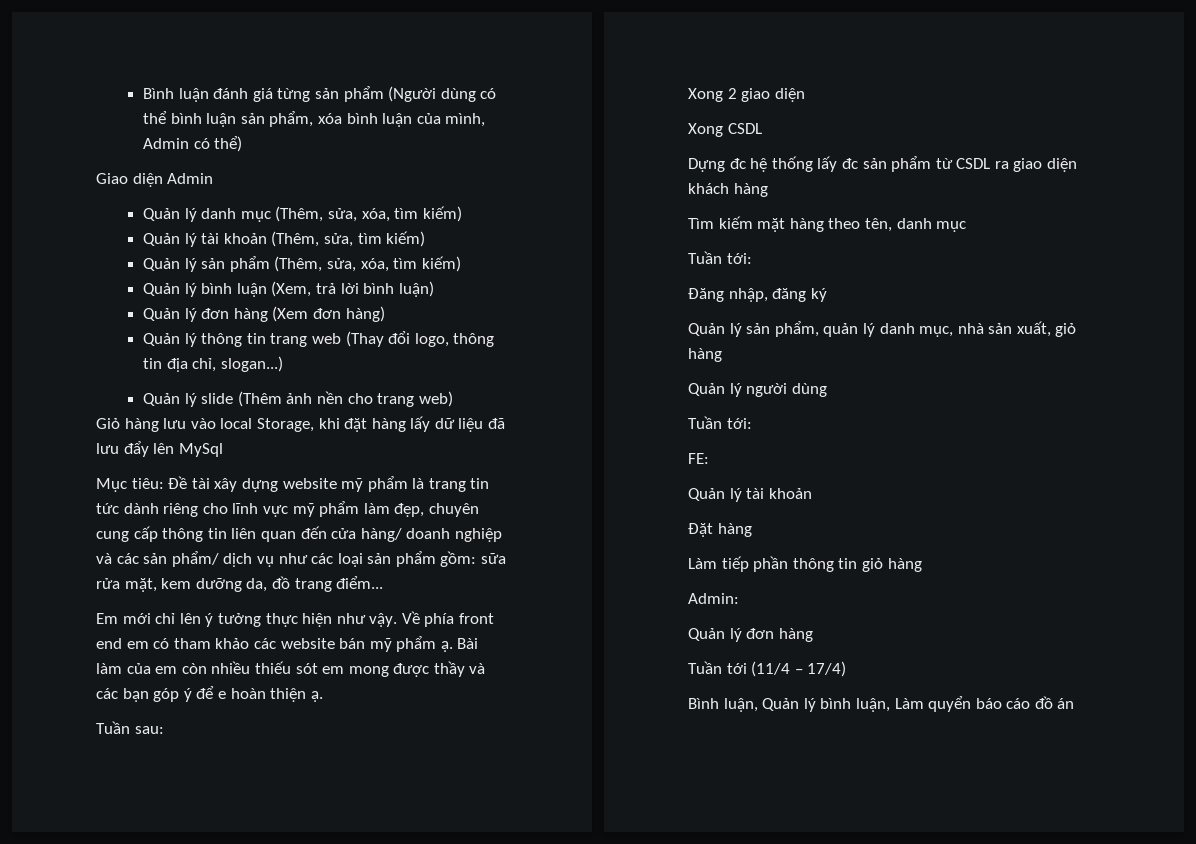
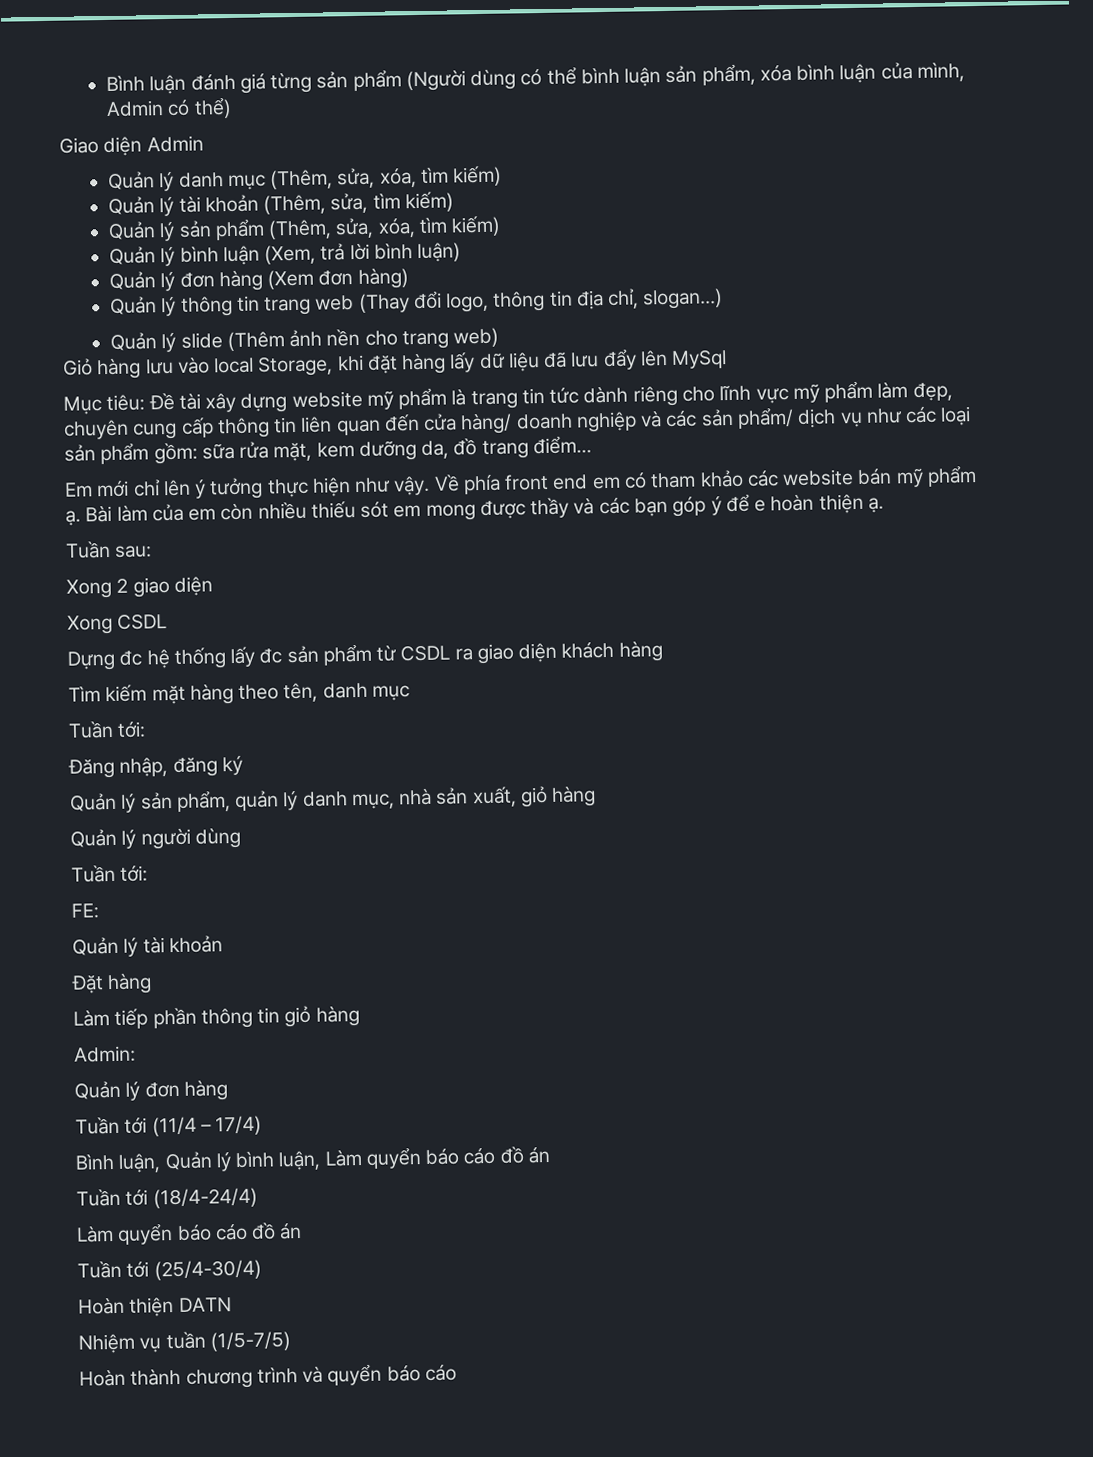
+ Tuần tới (18/4-24/4)
+ Làm quyển báo cáo đồ án
+ Tuần tới (25/4-30/4)
+ Hoàn thiện DATN
+ Nhiệm vụ tuần (1/5-7/5)
+ Hoàn thành chương trình và quyển báo cáo

